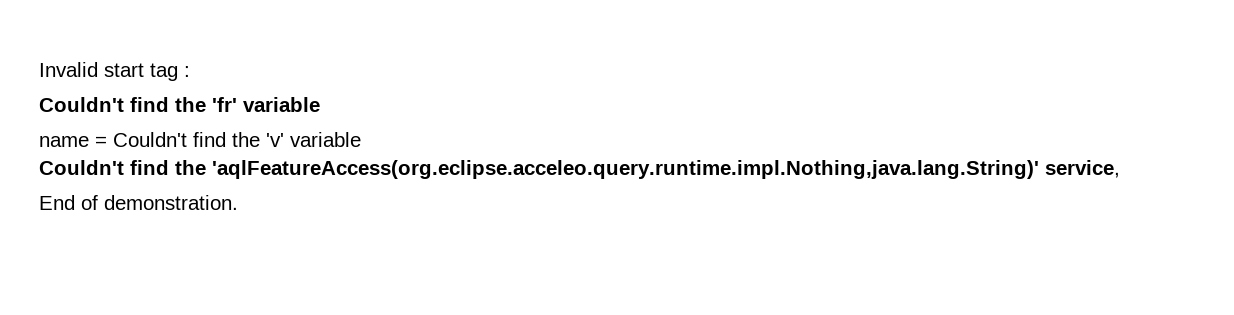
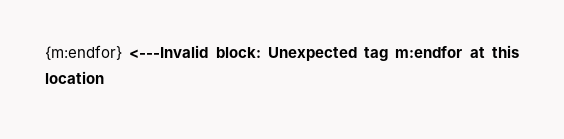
- Invalid start tag :
- Couldn't find the 'fr' variable
- name = Couldn't find the 'v' variable
- Couldn't find the 'aqlFeatureAccess(org.eclipse.acceleo.query.runtime.impl.Nothing,java.lang.String)' service,
- End of demonstration.
+ {m:endfor} <---Invalid block: Unexpected tag m:endfor at this location

